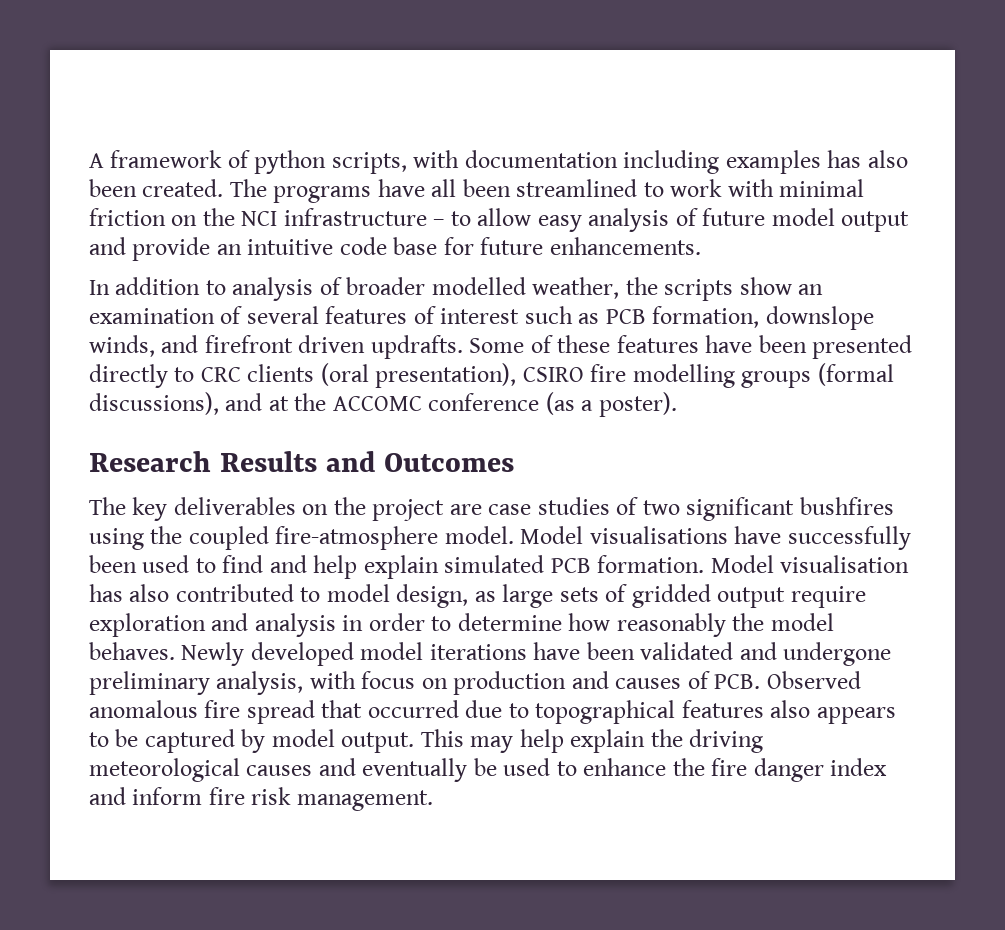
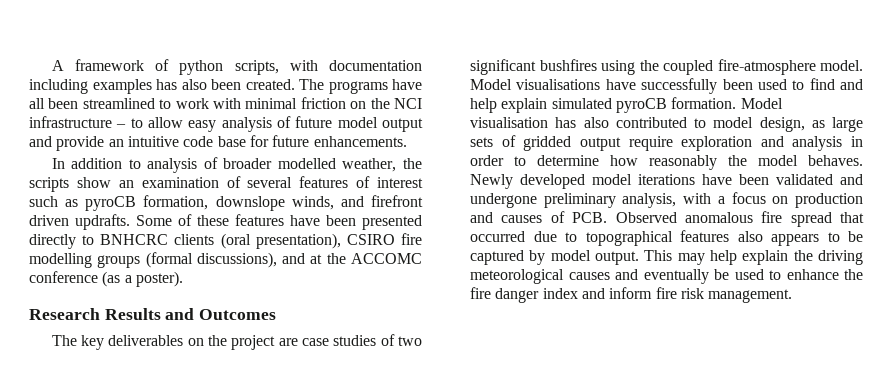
- In addition to analysis of broader modelled weather, the scripts show an examination of several features of interest such as PCB formation, downslope winds, and firefront driven updrafts.
+ In addition to analysis of broader modelled weather, the scripts show an examination of several features of interest such as pyroCB formation, downslope winds, and firefront driven updrafts.
- Some of these features have been presented directly to CRC clients (oral presentation), CSIRO fire modelling groups (formal discussions), and at the ACCOMC conference (as a poster).
+ Some of these features have been presented directly to BNHCRC clients (oral presentation), CSIRO fire modelling groups (formal discussions), and at the ACCOMC conference (as a poster).
- Model visualisations have successfully been used to find and help explain simulated PCB formation.
+ Model visualisations have successfully been used to find and help explain simulated pyroCB formation.
- Newly developed model iterations have been validated and undergone preliminary analysis, with focus on production and causes of PCB. Observed anomalous fire spread that occurred due to topographical features also appears to be captured by model output.
+ Newly developed model iterations have been validated and undergone preliminary analysis, with a focus on production and causes of PCB. Observed anomalous fire spread that occurred due to topographical features also appears to be captured by model output.

